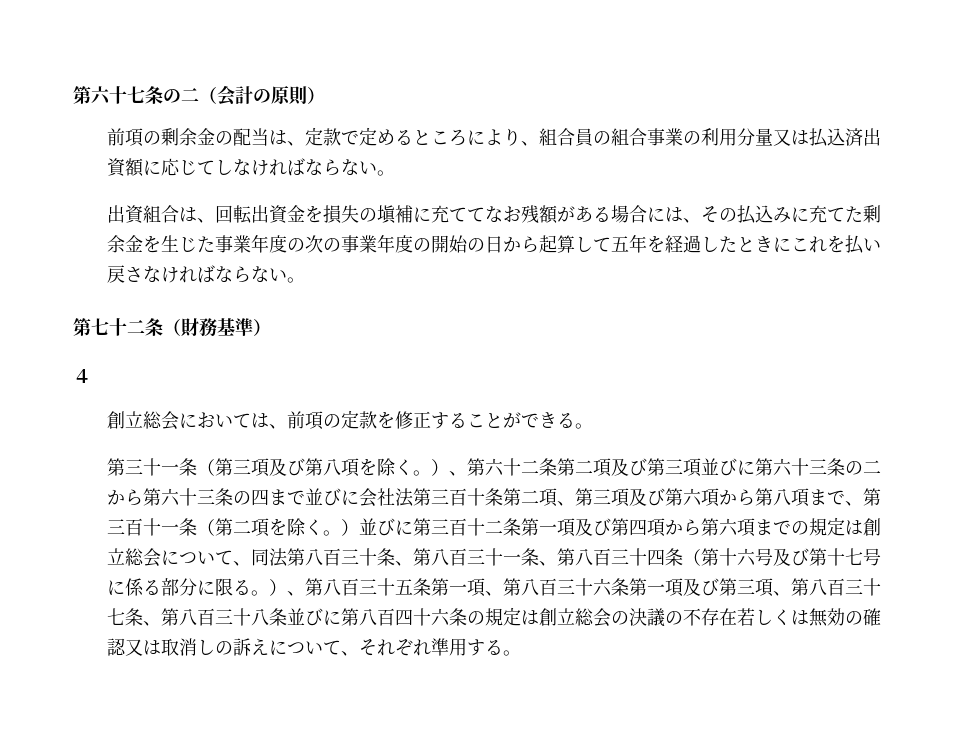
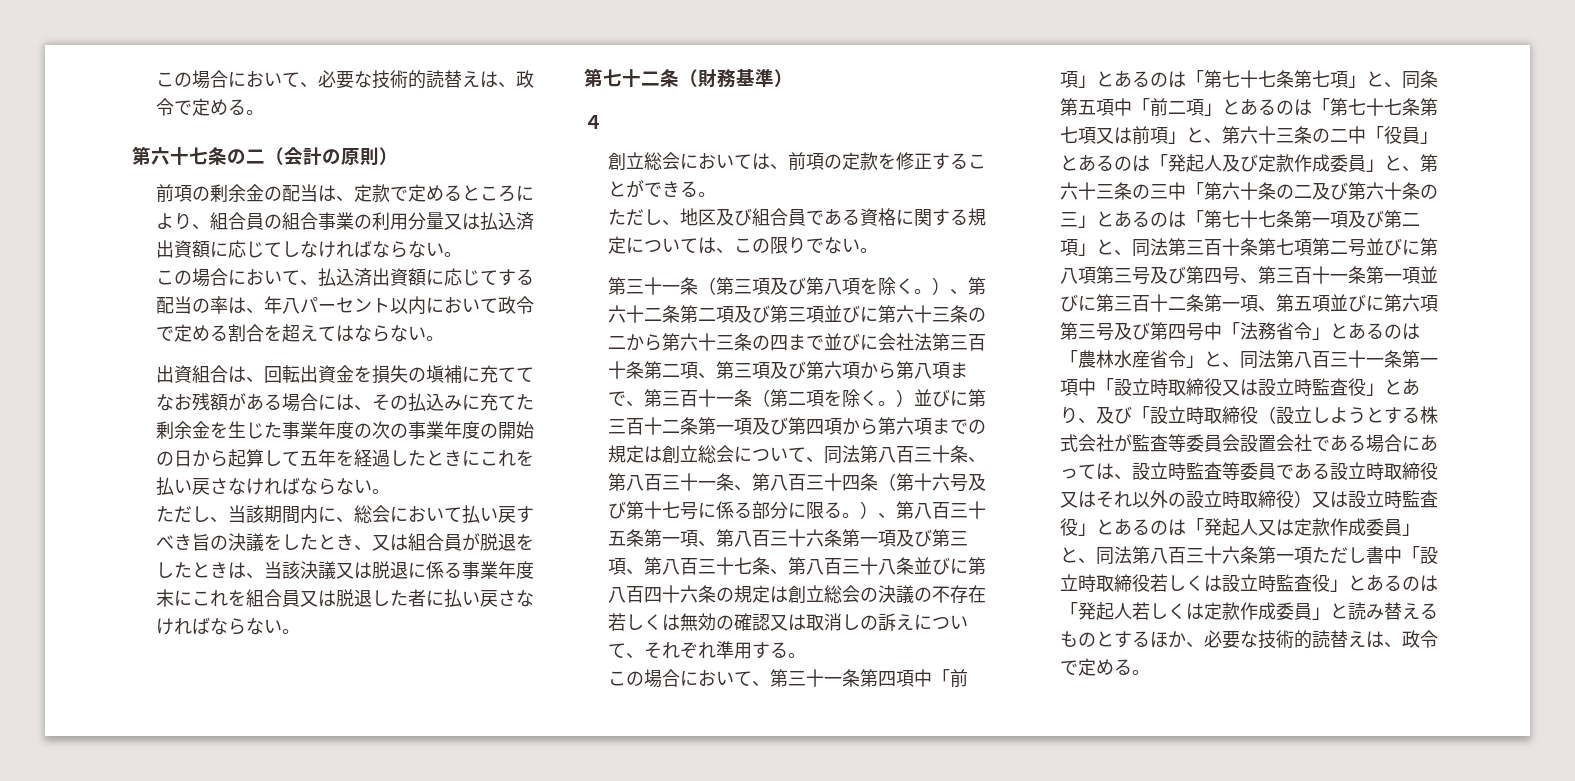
+ この場合において、必要な技術的読替えは、政令で定める。
+ この場合において、払込済出資額に応じてする配当の率は、年八パーセント以内において政令で定める割合を超えてはならない。
+ ただし、当該期間内に、総会において払い戻すべき旨の決議をしたとき、又は組合員が脱退をしたときは、当該決議又は脱退に係る事業年度末にこれを組合員又は脱退した者に払い戻さなければならない。
+ ただし、地区及び組合員である資格に関する規定については、この限りでない。
+ この場合において、第三十一条第四項中「前項」とあるのは「第七十七条第七項」と、同条第五項中「前二項」とあるのは「第七十七条第七項又は前項」と、第六十三条の二中「役員」とあるのは「発起人及び定款作成委員」と、第六十三条の三中「第六十条の二及び第六十条の三」とあるのは「第七十七条第一項及び第二項」と、同法第三百十条第七項第二号並びに第八項第三号及び第四号、第三百十一条第一項並びに第三百十二条第一項、第五項並びに第六項第三号及び第四号中「法務省令」とあるのは「農林水産省令」と、同法第八百三十一条第一項中「設立時取締役又は設立時監査役」とあり、及び「設立時取締役（設立しようとする株式会社が監査等委員会設置会社である場合にあっては、設立時監査等委員である設立時取締役又はそれ以外の設立時取締役）又は設立時監査役」とあるのは「発起人又は定款作成委員」と、同法第八百三十六条第一項ただし書中「設立時取締役若しくは設立時監査役」とあるのは「発起人若しくは定款作成委員」と読み替えるものとするほか、必要な技術的読替えは、政令で定める。

